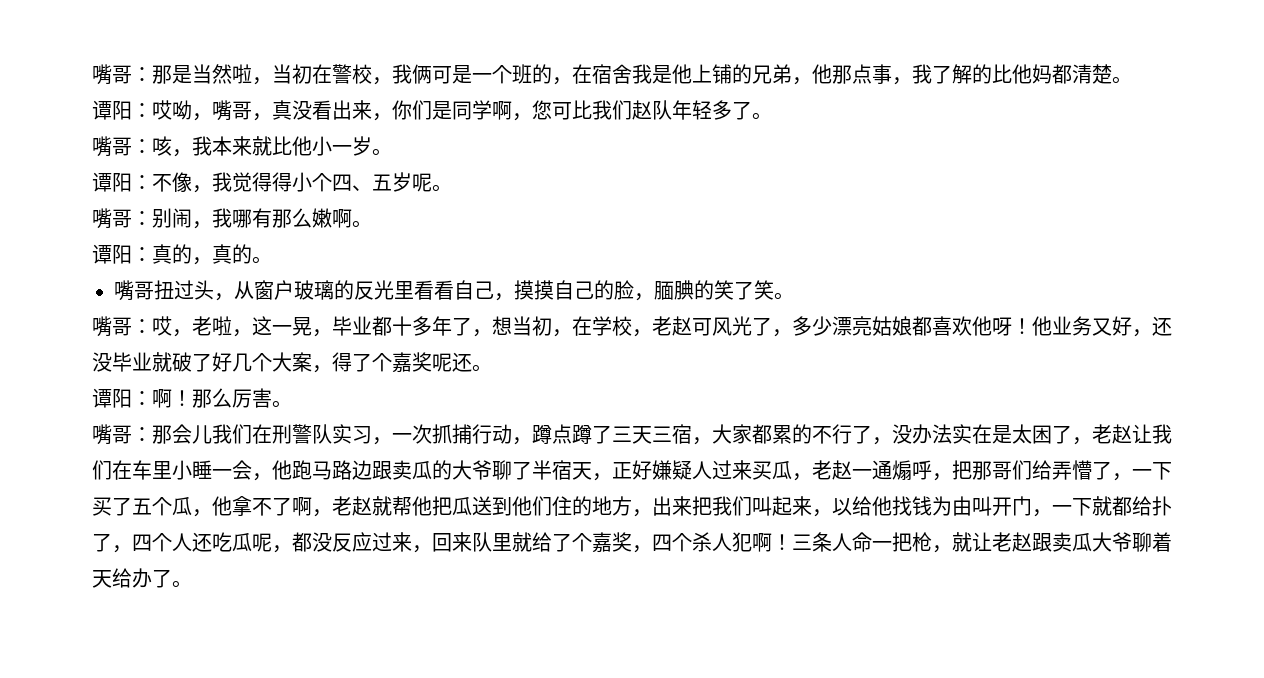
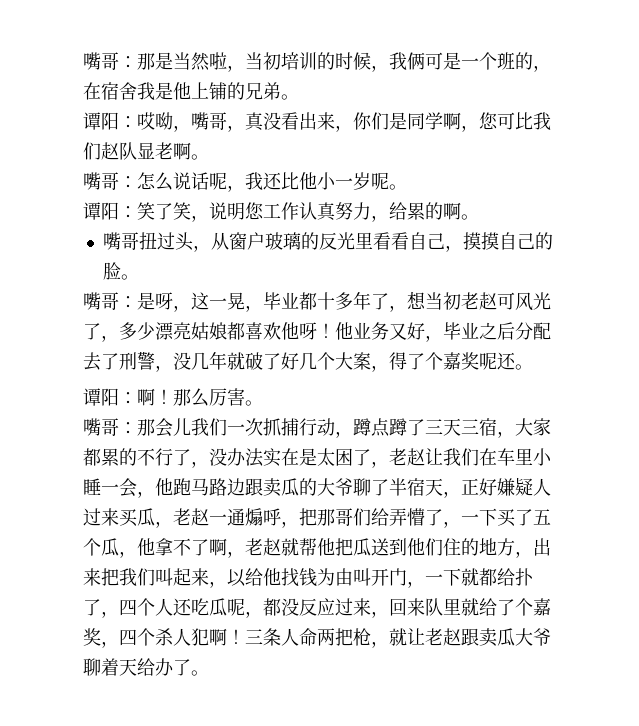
- 嘴哥：那是当然啦，当初在警校，我俩可是一个班的，在宿舍我是他上铺的兄弟，他那点事，我了解的比他妈都清楚。
+ 嘴哥：那是当然啦，当初培训的时候，我俩可是一个班的，在宿舍我是他上铺的兄弟。
- 谭阳：哎呦，嘴哥，真没看出来，你们是同学啊，您可比我们赵队年轻多了。
- 嘴哥：咳，我本来就比他小一岁。
- 谭阳：不像，我觉得得小个四、五岁呢。
- 嘴哥：别闹，我哪有那么嫩啊。
- 谭阳：真的，真的。
+ 谭阳：哎呦，嘴哥，真没看出来，你们是同学啊，您可比我们赵队显老啊。
+ 嘴哥：怎么说话呢，我还比他小一岁呢。
+ 谭阳：笑了笑，说明您工作认真努力，给累的啊。
- 嘴哥扭过头，从窗户玻璃的反光里看看自己，摸摸自己的脸，腼腆的笑了笑。
- 嘴哥：哎，老啦，这一晃，毕业都十多年了，想当初，在学校，老赵可风光了，多少漂亮姑娘都喜欢他呀！
+ 嘴哥扭过头，从窗户玻璃的反光里看看自己，摸摸自己的脸。
+ 嘴哥：是呀，这一晃，毕业都十多年了，想当初老赵可风光了，多少漂亮姑娘都喜欢他呀！
- 他业务又好，还没毕业就破了好几个大案，得了个嘉奖呢还。
+ 他业务又好，毕业之后分配去了刑警，没几年就破了好几个大案，得了个嘉奖呢还。
- 那会儿我们在刑警队实习，一次抓捕行动，蹲点蹲了三天三宿，大家都累的不行了，没办法实在是太困了，老赵让我们在车里小睡一会，他跑马路边跟卖瓜的大爷聊了半宿天，正好嫌疑人过来买瓜，老赵一通煽呼，把那哥们给弄懵了，一下买了五个瓜，他拿不了啊，老赵就帮他把瓜送到他们住的地方，出来把我们叫起来，以给他找钱为由叫开门，一下就都给扑了，四个人还吃瓜呢，都没反应过来，回来队里就给了个嘉奖，四个杀人犯啊！
+ 那会儿我们一次抓捕行动，蹲点蹲了三天三宿，大家都累的不行了，没办法实在是太困了，老赵让我们在车里小睡一会，他跑马路边跟卖瓜的大爷聊了半宿天，正好嫌疑人过来买瓜，老赵一通煽呼，把那哥们给弄懵了，一下买了五个瓜，他拿不了啊，老赵就帮他把瓜送到他们住的地方，出来把我们叫起来，以给他找钱为由叫开门，一下就都给扑了，四个人还吃瓜呢，都没反应过来，回来队里就给了个嘉奖，四个杀人犯啊！
- 三条人命一把枪，就让老赵跟卖瓜大爷聊着天给办了。
+ 三条人命两把枪，就让老赵跟卖瓜大爷聊着天给办了。

